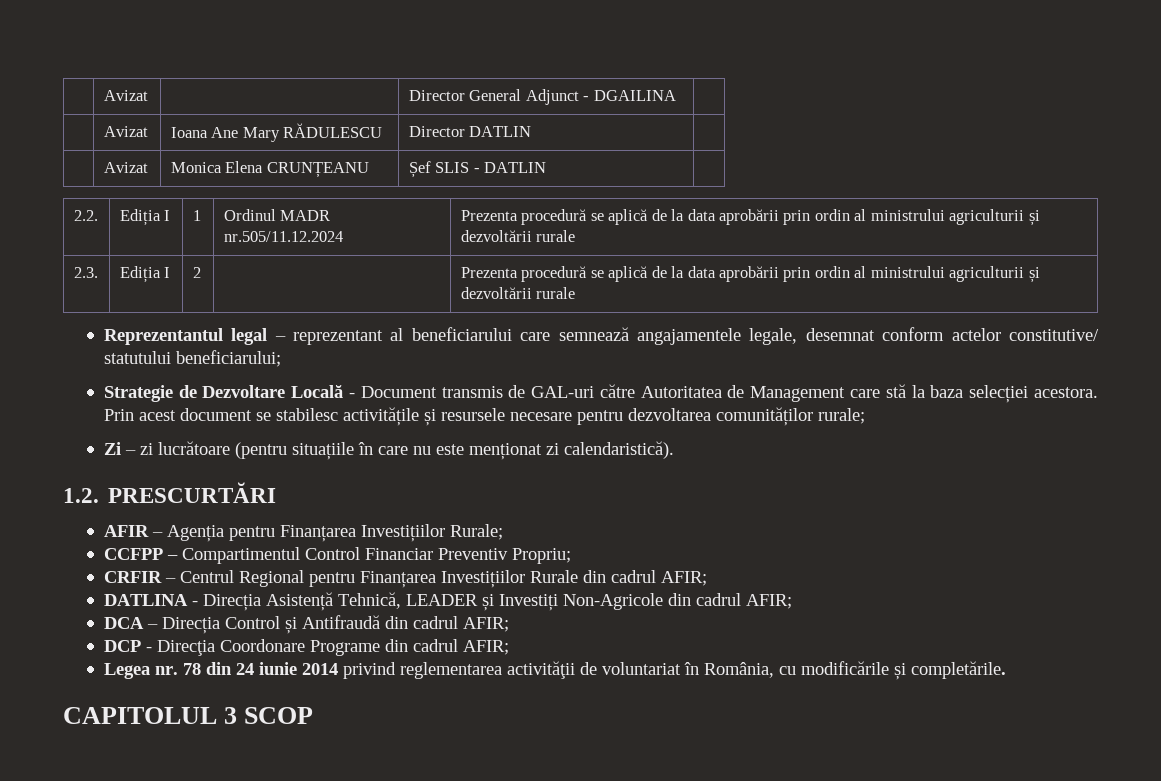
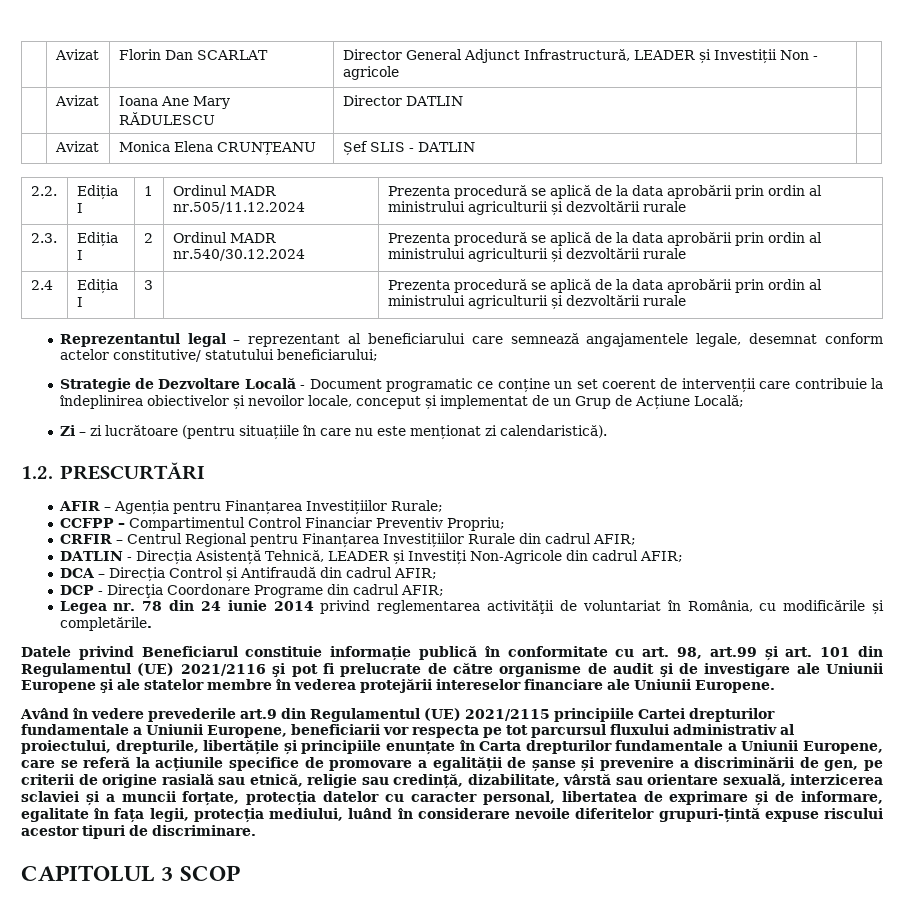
- | Avizat | | Director General Adjunct - DGAILINA |
+ | Avizat | Florin Dan SCARLAT | Director General Adjunct Infrastructură, LEADER și Investiții Non - agricole |
- 2.3. | Ediția I | 2 | | Prezenta procedură se aplică de la data aprobării prin ordin al ministrului agriculturii și dezvoltării rurale
+ 2.3. | Ediția I | 2 | Ordinul MADR nr.540/30.12.2024 | Prezenta procedură se aplică de la data aprobării prin ordin al ministrului agriculturii și dezvoltării rurale
+ 2.4 | Ediția I | 3 | | Prezenta procedură se aplică de la data aprobării prin ordin al ministrului agriculturii și dezvoltării rurale
- Strategie de Dezvoltare Locală - Document transmis de GAL-uri către Autoritatea de Management care stă la baza selecției acestora. Prin acest document se stabilesc activitățile și resursele necesare pentru dezvoltarea comunităților rurale;
+ Strategie de Dezvoltare Locală - Document programatic ce conține un set coerent de intervenții care contribuie la îndeplinirea obiectivelor și nevoilor locale, conceput și implementat de un Grup de Acțiune Locală;
- DATLINA - Direcția Asistență Tehnică, LEADER și Investiți Non-Agricole din cadrul AFIR;
+ DATLIN - Direcția Asistență Tehnică, LEADER și Investiți Non-Agricole din cadrul AFIR;
+ Datele privind Beneficiarul constituie informație publică în conformitate cu art. 98, art.99 și art. 101 din Regulamentul (UE) 2021/2116 şi pot fi prelucrate de către organisme de audit şi de investigare ale Uniunii Europene şi ale statelor membre în vederea protejării intereselor financiare ale Uniunii Europene.
+ Având în vedere prevederile art.9 din Regulamentul (UE) 2021/2115 principiile Cartei drepturilor fundamentale a Uniunii Europene, beneficiarii vor respecta pe tot parcursul fluxului administrativ al proiectului, drepturile, libertățile și principiile enunțate în Carta drepturilor fundamentale a Uniunii Europene, care se referă la acțiunile specifice de promovare a egalității de șanse și prevenire a discriminării de gen, pe criterii de origine rasială sau etnică, religie sau credință, dizabilitate, vârstă sau orientare sexuală, interzicerea sclaviei și a muncii forțate, protecția datelor cu caracter personal, libertatea de exprimare și de informare, egalitate în fața legii, protecția mediului, luând în considerare nevoile diferitelor grupuri-țintă expuse riscului acestor tipuri de discriminare.

